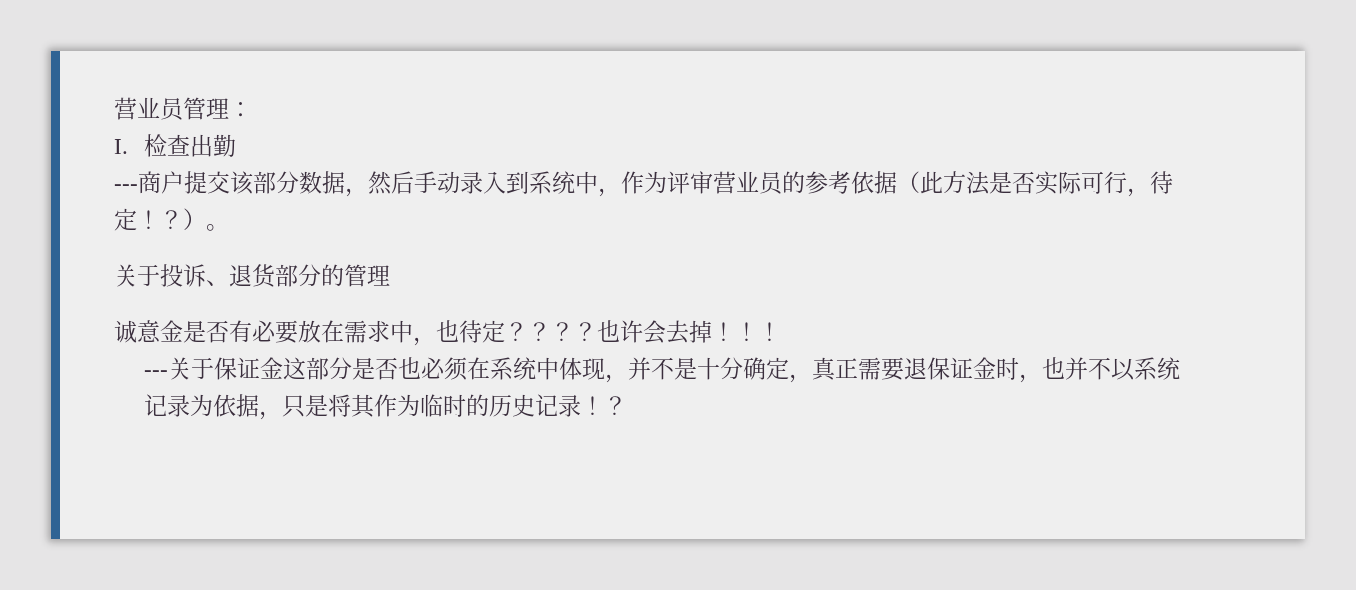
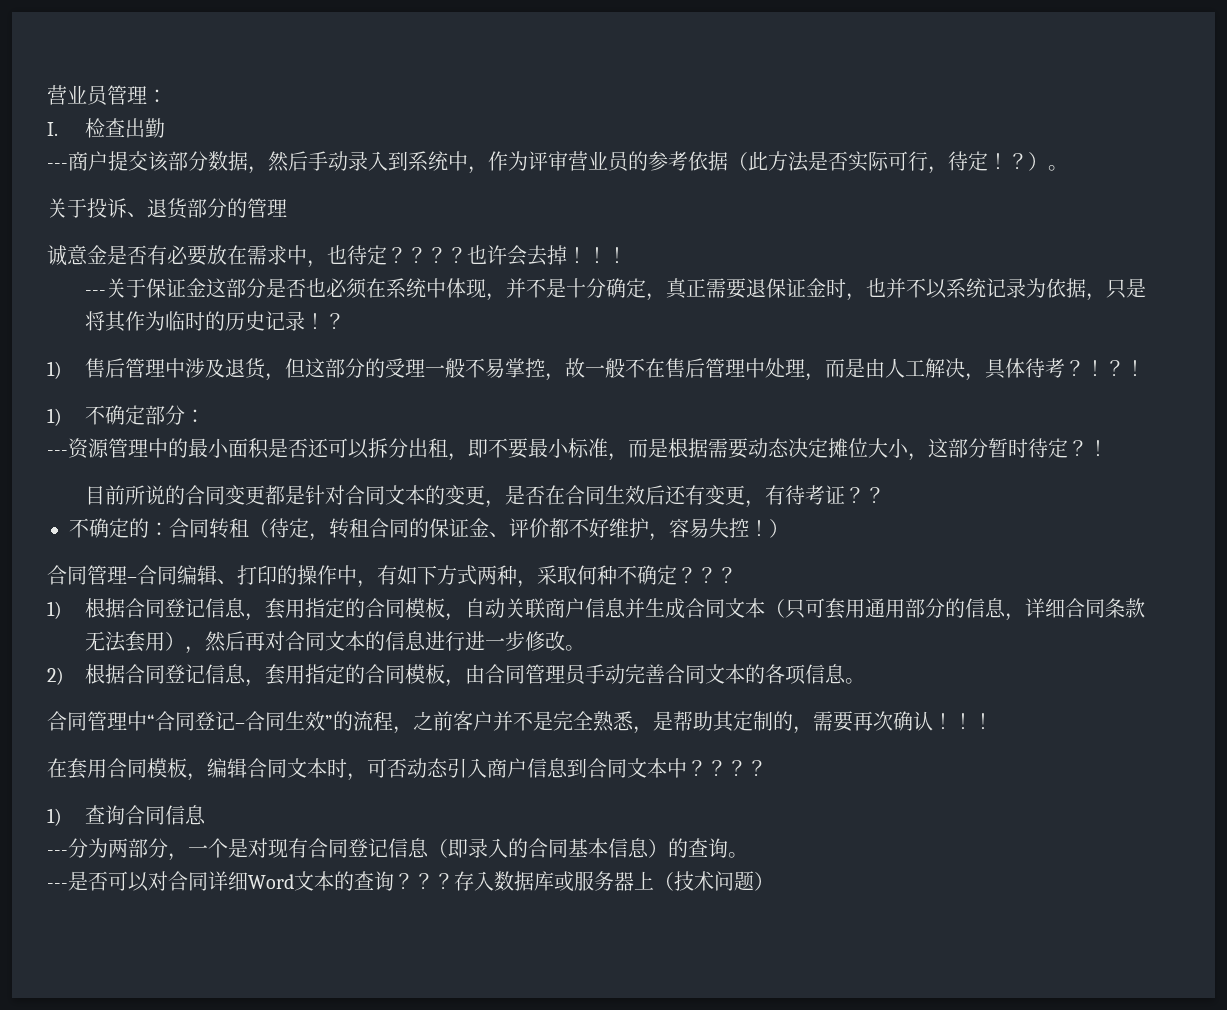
+ 1)售后管理中涉及退货，但这部分的受理一般不易掌控，故一般不在售后管理中处理，而是由人工解决，具体待考？！？！
+ 1)不确定部分：
+ ---资源管理中的最小面积是否还可以拆分出租，即不要最小标准，而是根据需要动态决定摊位大小，这部分暂时待定？！
+ 目前所说的合同变更都是针对合同文本的变更，是否在合同生效后还有变更，有待考证？？
+ 不确定的：合同转租（待定，转租合同的保证金、评价都不好维护，容易失控！）
+ 合同管理–合同编辑、打印的操作中，有如下方式两种，采取何种不确定？？？
+ 1)根据合同登记信息，套用指定的合同模板，自动关联商户信息并生成合同文本（只可套用通用部分的信息，详细合同条款无法套用），然后再对合同文本的信息进行进一步修改。
+ 2)根据合同登记信息，套用指定的合同模板，由合同管理员手动完善合同文本的各项信息。
+ 合同管理中“合同登记–合同生效”的流程，之前客户并不是完全熟悉，是帮助其定制的，需要再次确认！！！
+ 在套用合同模板，编辑合同文本时，可否动态引入商户信息到合同文本中？？？？
+ 1)查询合同信息
+ ---分为两部分，一个是对现有合同登记信息（即录入的合同基本信息）的查询。
+ ---是否可以对合同详细Word文本的查询？？？存入数据库或服务器上（技术问题）

